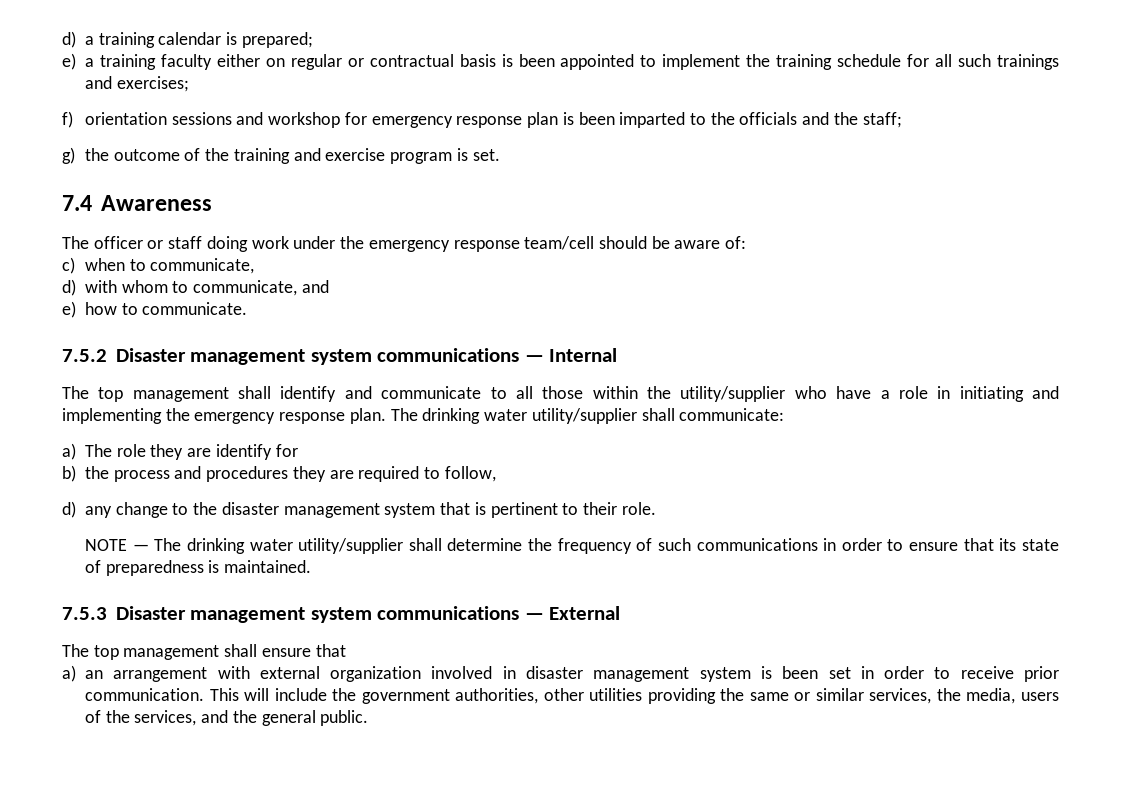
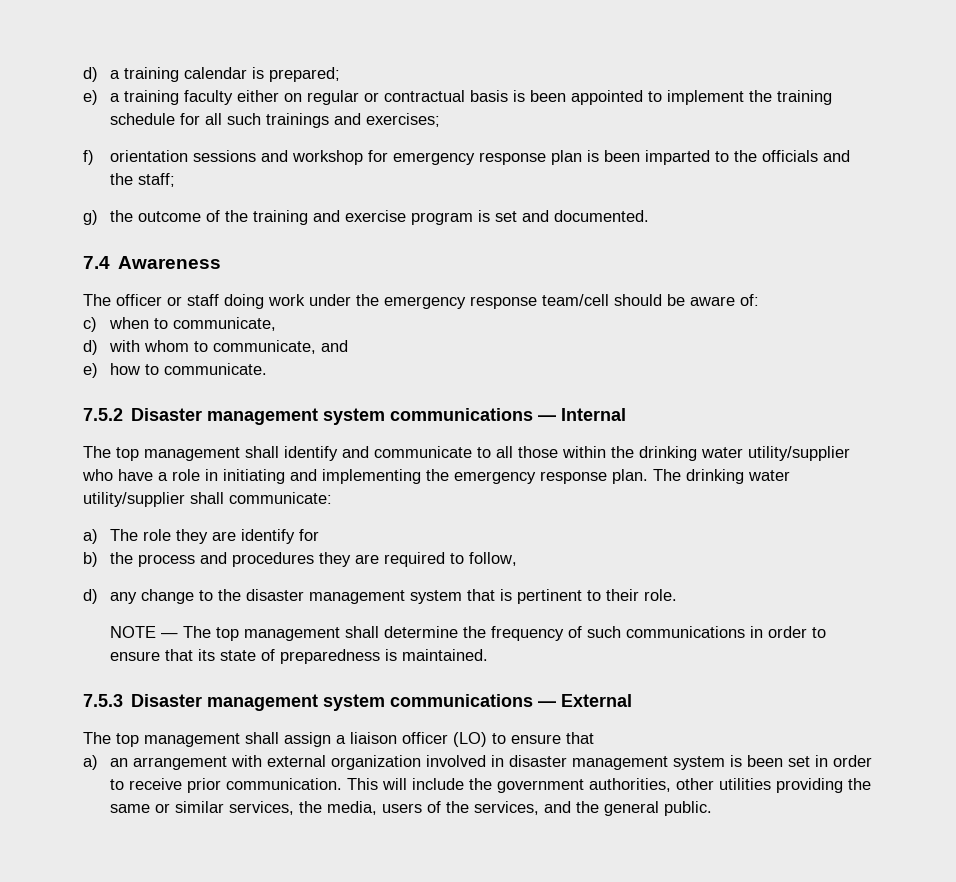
- g) the outcome of the training and exercise program is set.
+ g) the outcome of the training and exercise program is set and documented.
- The top management shall identify and communicate to all those within the utility/supplier who have a role in initiating and implementing the emergency response plan.
+ The top management shall identify and communicate to all those within the drinking water utility/supplier who have a role in initiating and implementing the emergency response plan.
- NOTE — The drinking water utility/supplier shall determine the frequency of such communications in order to ensure that its state of preparedness is maintained.
+ NOTE — The top management shall determine the frequency of such communications in order to ensure that its state of preparedness is maintained.
- The top management shall ensure that
+ The top management shall assign a liaison officer (LO) to ensure that

